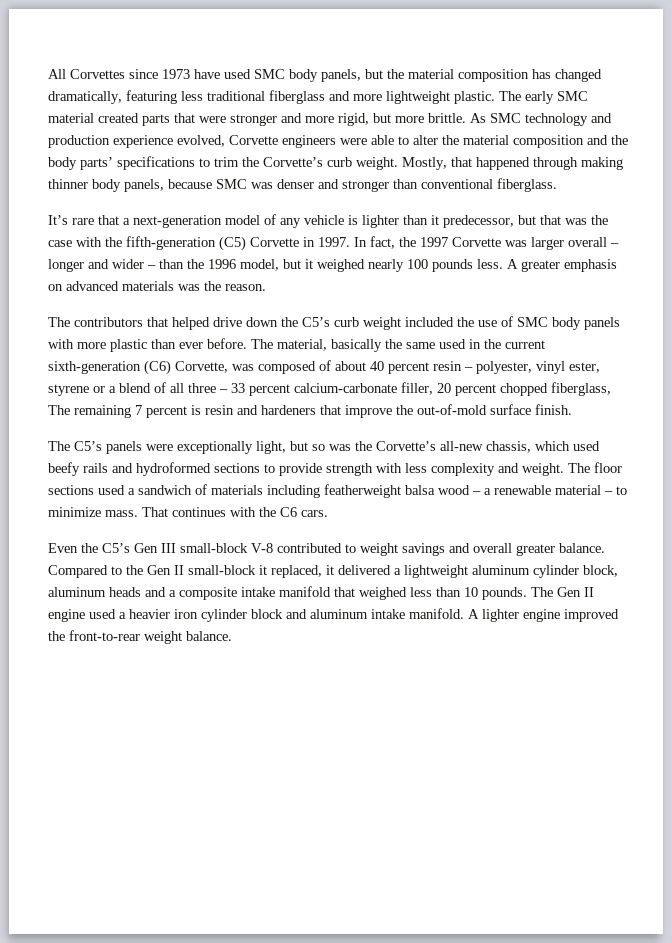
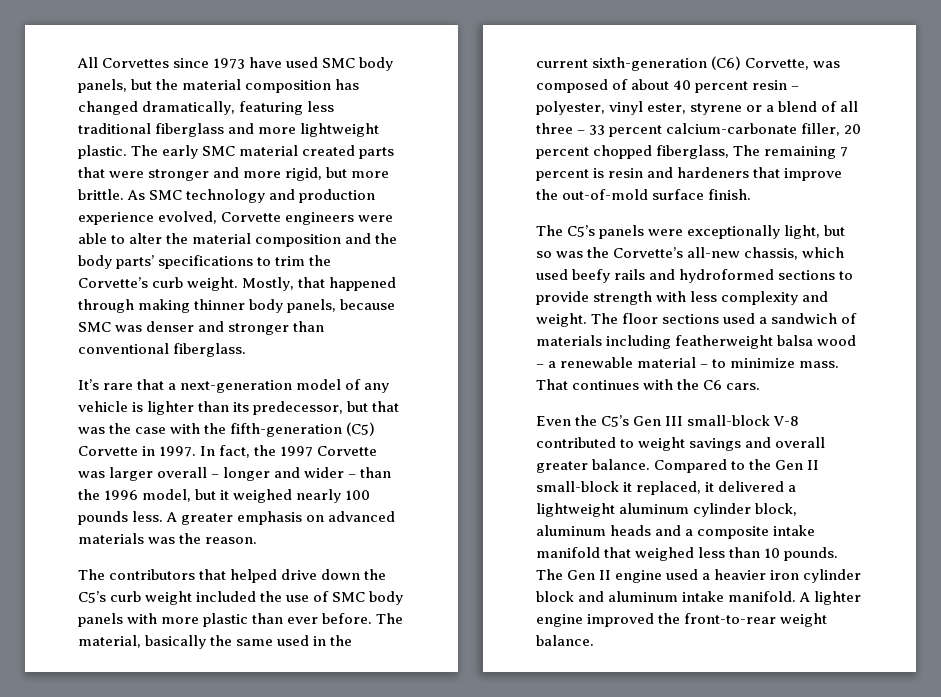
- It’s rare that a next-generation model of any vehicle is lighter than it predecessor, but that was the case with the fifth-generation (C5) Corvette in 1997.
+ It’s rare that a next-generation model of any vehicle is lighter than its predecessor, but that was the case with the fifth-generation (C5) Corvette in 1997.

